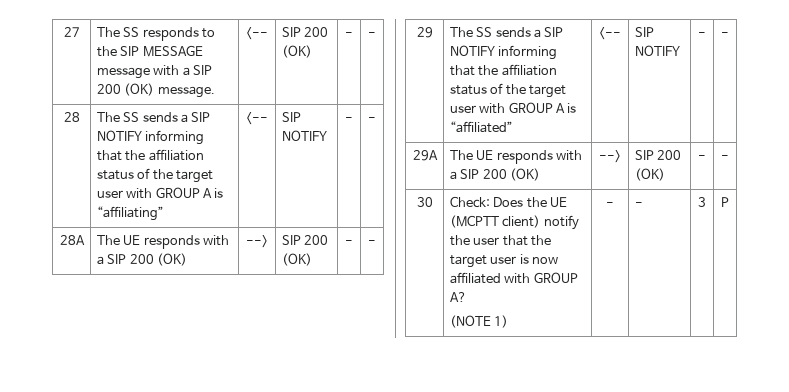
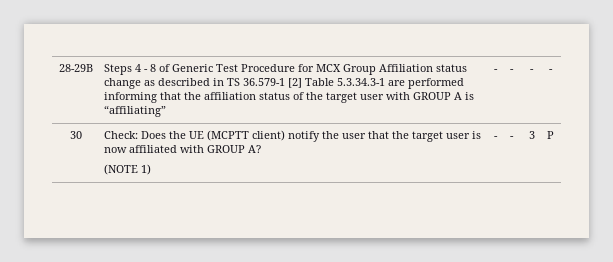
- 27 | The SS responds to the SIP MESSAGE message with a SIP 200 (OK) message. | <-- | SIP 200 (OK) | - | -
- 28 | The SS sends a SIP NOTIFY informing that the affiliation status of the target user with GROUP A is “affiliating” | <-- | SIP NOTIFY | - | -
- 28A | The UE responds with a SIP 200 (OK) | --> | SIP 200 (OK) | - | -
- 29 | The SS sends a SIP NOTIFY informing that the affiliation status of the target user with GROUP A is “affiliated” | <-- | SIP NOTIFY | - | -
- 29A | The UE responds with a SIP 200 (OK) | --> | SIP 200 (OK) | - | -
+ 28-29B | Steps 4 - 8 of Generic Test Procedure for MCX Group Affiliation status change as described in TS 36.579-1 [2] Table 5.3.34.3-1 are performed informing that the affiliation status of the target user with GROUP A is “affiliating” | - | - | - | -

